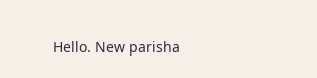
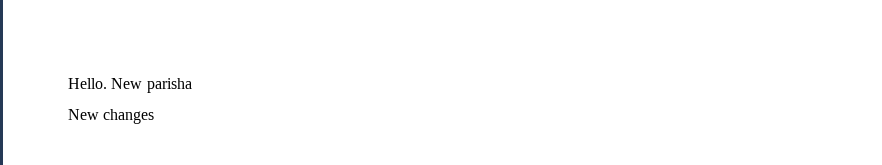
+ New changes

